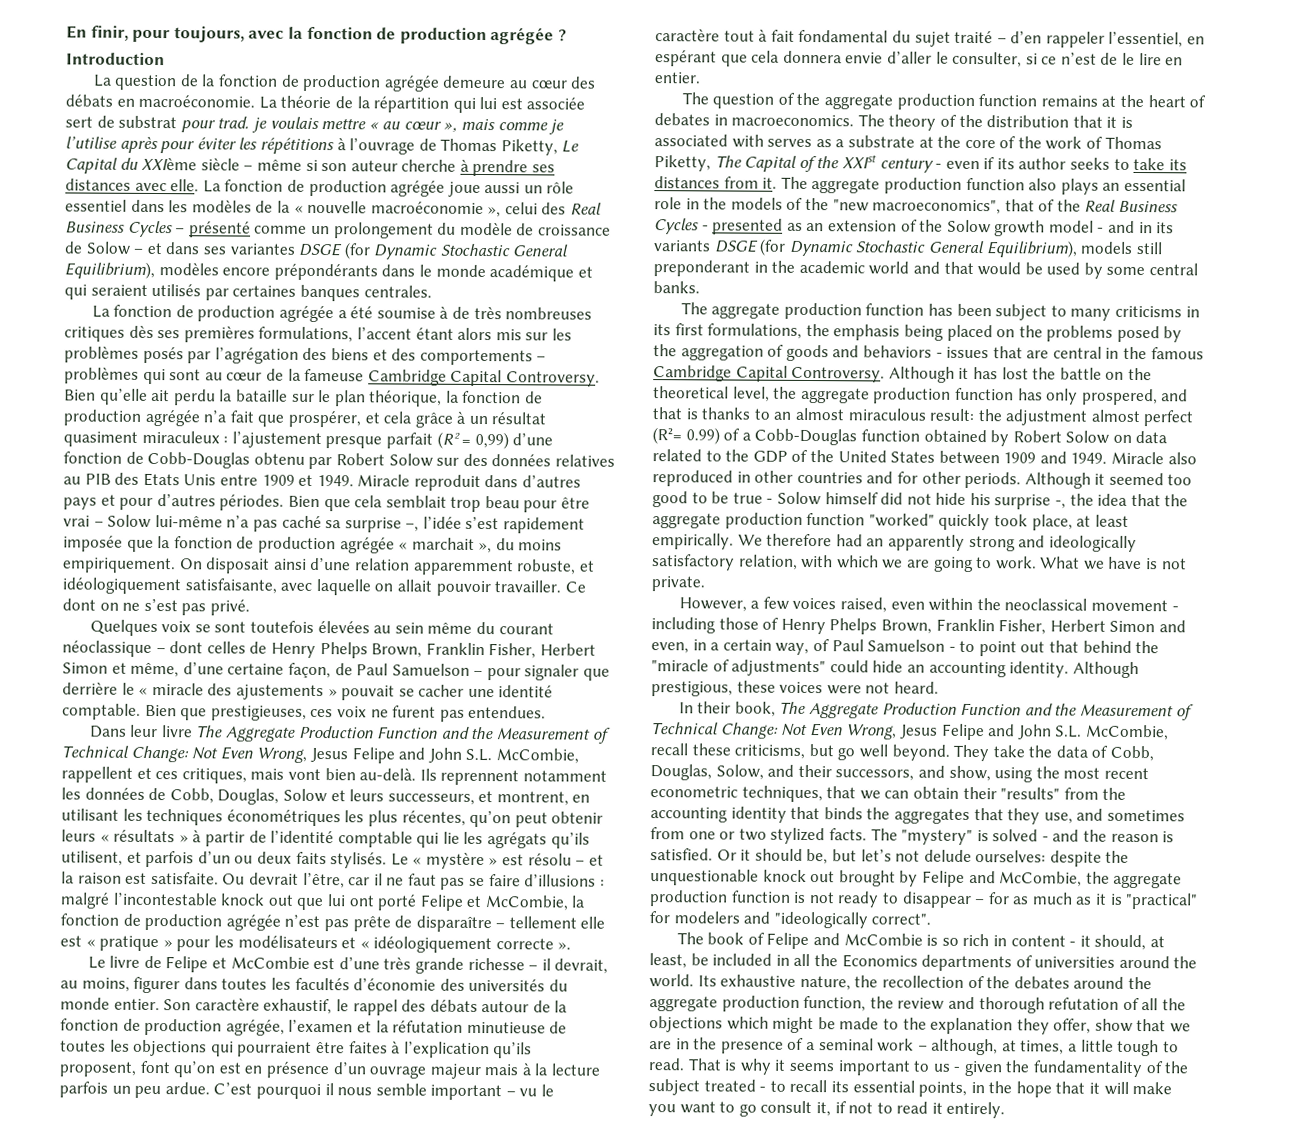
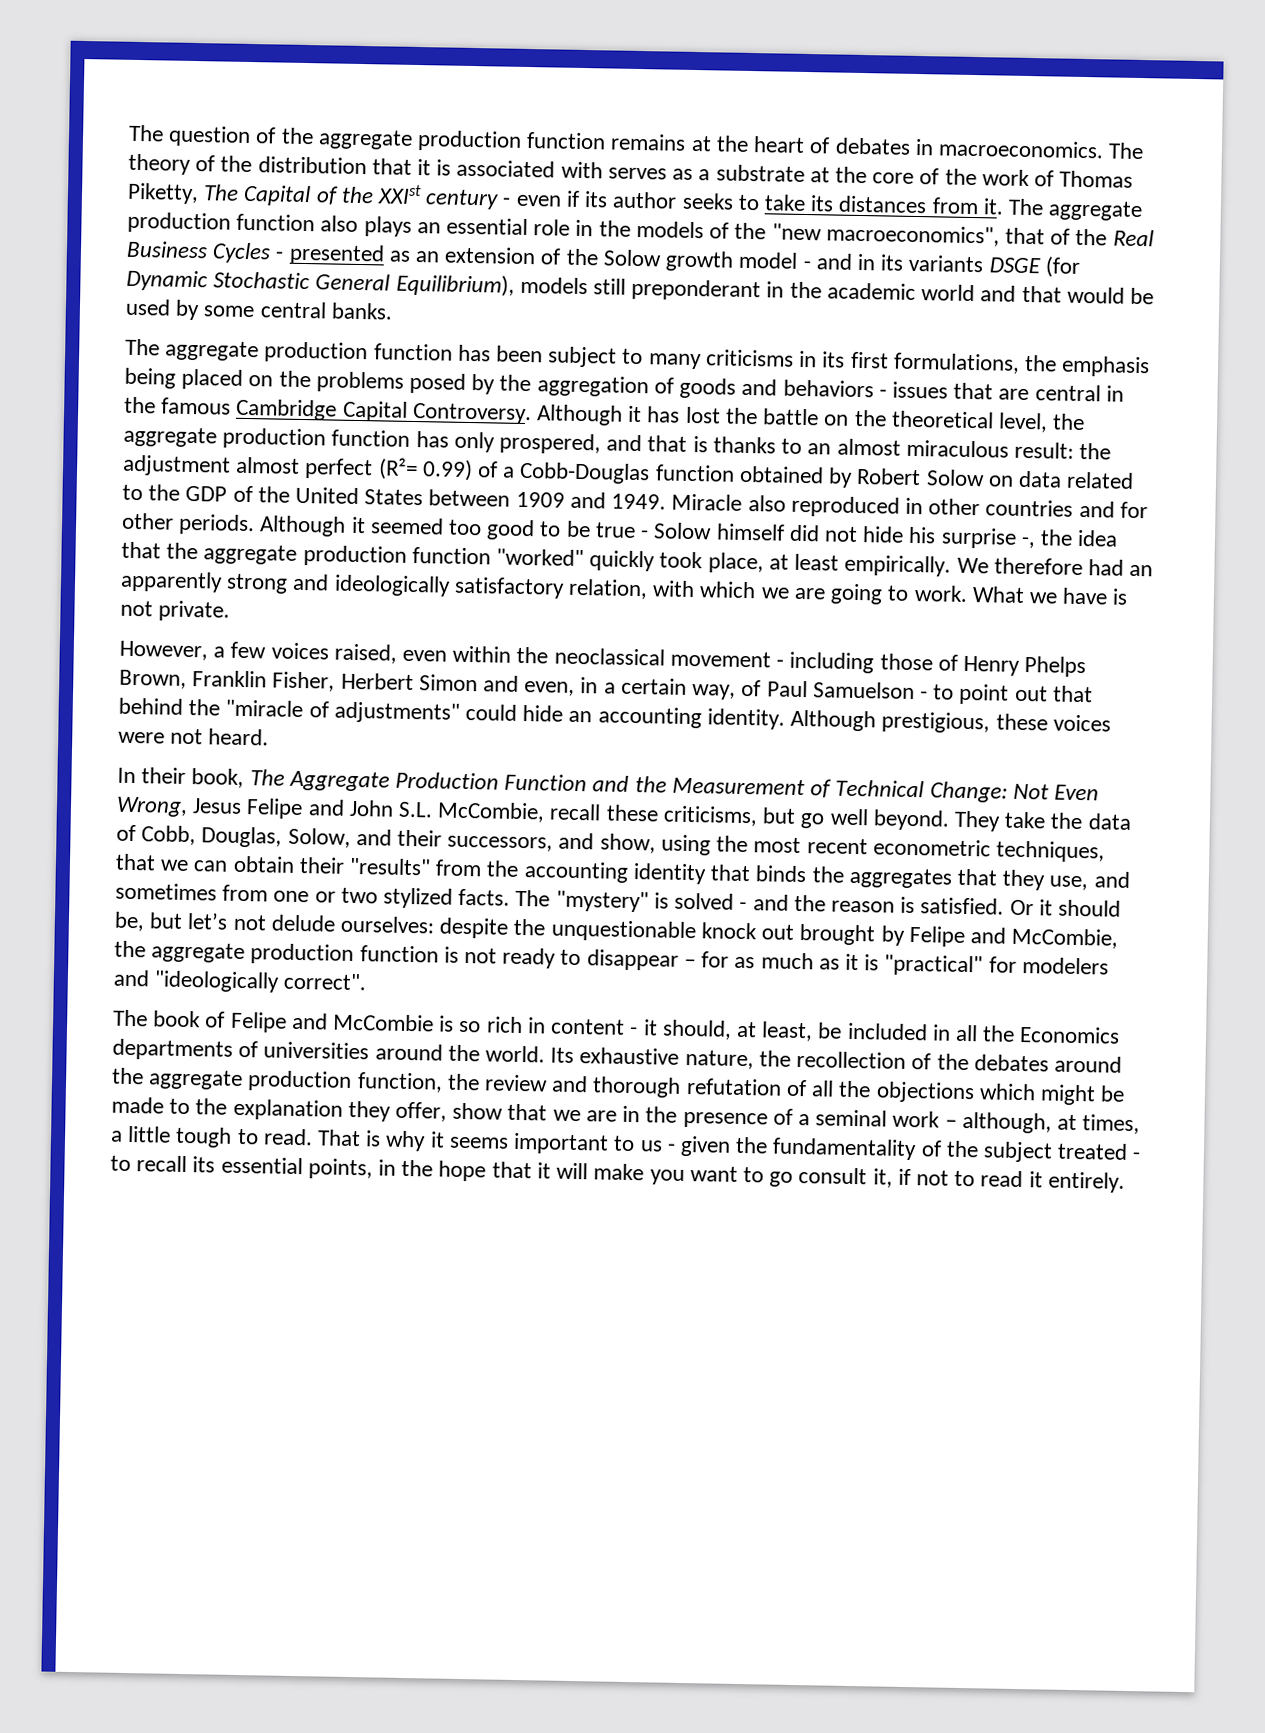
- En finir, pour toujours, avec la fonction de production agrégée ?
- Introduction
- La question de la fonction de production agrégée demeure au cœur des débats en macroéconomie. La théorie de la répartition qui lui est associée sert de substrat pour trad. je voulais mettre « au cœur », mais comme je l’utilise après pour éviter les répétitions à l’ouvrage de Thomas Piketty, Le Capital du XXIème siècle – même si son auteur cherche à prendre ses distances avec elle. La fonction de production agrégée joue aussi un rôle essentiel dans les modèles de la « nouvelle macroéconomie », celui des Real Business Cycles – présenté comme un prolongement du modèle de croissance de Solow – et dans ses variantes DSGE (for Dynamic Stochastic General Equilibrium), modèles encore prépondérants dans le monde académique et qui seraient utilisés par certaines banques centrales.
- La fonction de production agrégée a été soumise à de très nombreuses critiques dès ses premières formulations, l’accent étant alors mis sur les problèmes posés par l’agrégation des biens et des comportements – problèmes qui sont au cœur de la fameuse Cambridge Capital Controversy. Bien qu’elle ait perdu la bataille sur le plan théorique, la fonction de production agrégée n’a fait que prospérer, et cela grâce à un résultat quasiment miraculeux : l’ajustement presque parfait (R² = 0,99) d’une fonction de Cobb-Douglas obtenu par Robert Solow sur des données relatives au PIB des Etats Unis entre 1909 et 1949. Miracle reproduit dans d’autres pays et pour d’autres périodes. Bien que cela semblait trop beau pour être vrai – Solow lui-même n’a pas caché sa surprise –, l’idée s’est rapidement imposée que la fonction de production agrégée « marchait », du moins empiriquement. On disposait ainsi d’une relation apparemment robuste, et idéologiquement satisfaisante, avec laquelle on allait pouvoir travailler. Ce dont on ne s’est pas privé.
- Quelques voix se sont toutefois élevées au sein même du courant néoclassique – dont celles de Henry Phelps Brown, Franklin Fisher, Herbert Simon et même, d’une certaine façon, de Paul Samuelson – pour signaler que derrière le « miracle des ajustements » pouvait se cacher une identité comptable. Bien que prestigieuses, ces voix ne furent pas entendues.
- Dans leur livre The Aggregate Production Function and the Measurement of Technical Change: Not Even Wrong, Jesus Felipe and John S.L. McCombie, rappellent et ces critiques, mais vont bien au-delà. Ils reprennent notamment les données de Cobb, Douglas, Solow et leurs successeurs, et montrent, en utilisant les techniques économétriques les plus récentes, qu’on peut obtenir leurs « résultats » à partir de l’identité comptable qui lie les agrégats qu’ils utilisent, et parfois d’un ou deux faits stylisés. Le « mystère » est résolu – et la raison est satisfaite. Ou devrait l’être, car il ne faut pas se faire d’illusions : malgré l’incontestable knock out que lui ont porté Felipe et McCombie, la fonction de production agrégée n’est pas prête de disparaître – tellement elle est « pratique » pour les modélisateurs et « idéologiquement correcte ».
- Le livre de Felipe et McCombie est d’une très grande richesse – il devrait, au moins, figurer dans toutes les facultés d’économie des universités du monde entier. Son caractère exhaustif, le rappel des débats autour de la fonction de production agrégée, l’examen et la réfutation minutieuse de toutes les objections qui pourraient être faites à l’explication qu’ils proposent, font qu’on est en présence d’un ouvrage majeur mais à la lecture parfois un peu ardue. C’est pourquoi il nous semble important – vu le caractère tout à fait fondamental du sujet traité – d’en rappeler l’essentiel, en espérant que cela donnera envie d’aller le consulter, si ce n’est de le lire en entier.

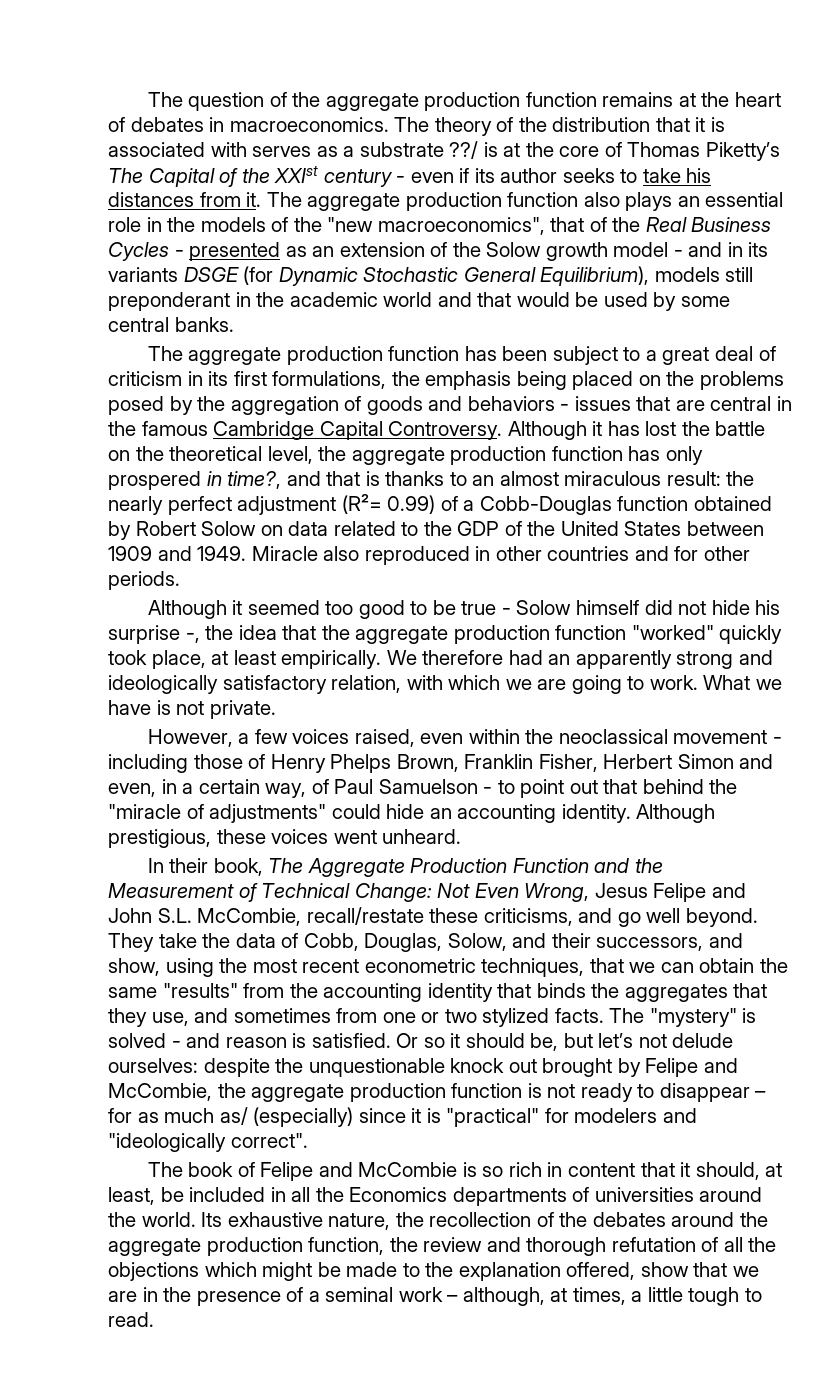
- The theory of the distribution that it is associated with serves as a substrate at the core of the work of Thomas Piketty, The Capital of the XXIst century - even if its author seeks to take its distances from it.
+ The theory of the distribution that it is associated with serves as a substrate ??/ is at the core of Thomas Piketty’s The Capital of the XXIst century - even if its author seeks to take his distances from it.
- The aggregate production function has been subject to many criticisms in its first formulations, the emphasis being placed on the problems posed by the aggregation of goods and behaviors - issues that are central in the famous Cambridge Capital Controversy.
+ The aggregate production function has been subject to a great deal of criticism in its first formulations, the emphasis being placed on the problems posed by the aggregation of goods and behaviors - issues that are central in the famous Cambridge Capital Controversy.
- Although it has lost the battle on the theoretical level, the aggregate production function has only prospered, and that is thanks to an almost miraculous result: the adjustment almost perfect (R²= 0.99) of a Cobb-Douglas function obtained by Robert Solow on data related to the GDP of the United States between 1909 and 1949.
+ Although it has lost the battle on the theoretical level, the aggregate production function has only prospered in time?, and that is thanks to an almost miraculous result: the nearly perfect adjustment (R²= 0.99) of a Cobb-Douglas function obtained by Robert Solow on data related to the GDP of the United States between 1909 and 1949.
- Miracle also reproduced in other countries and for other periods. Although it seemed too good to be true - Solow himself did not hide his surprise -, the idea that the aggregate production function "worked" quickly took place, at least empirically.
+ Miracle also reproduced in other countries and for other periods.
+ Although it seemed too good to be true - Solow himself did not hide his surprise -, the idea that the aggregate production function "worked" quickly took place, at least empirically.
- Although prestigious, these voices were not heard.
+ Although prestigious, these voices went unheard.
- In their book, The Aggregate Production Function and the Measurement of Technical Change: Not Even Wrong, Jesus Felipe and John S.L. McCombie, recall these criticisms, but go well beyond.
+ In their book, The Aggregate Production Function and the Measurement of Technical Change: Not Even Wrong, Jesus Felipe and John S.L. McCombie, recall/restate these criticisms, and go well beyond.
- They take the data of Cobb, Douglas, Solow, and their successors, and show, using the most recent econometric techniques, that we can obtain their "results" from the accounting identity that binds the aggregates that they use, and sometimes from one or two stylized facts.
+ They take the data of Cobb, Douglas, Solow, and their successors, and show, using the most recent econometric techniques, that we can obtain the same "results" from the accounting identity that binds the aggregates that they use, and sometimes from one or two stylized facts.
- The "mystery" is solved - and the reason is satisfied.
+ The "mystery" is solved - and reason is satisfied.
- Or it should be, but let’s not delude ourselves: despite the unquestionable knock out brought by Felipe and McCombie, the aggregate production function is not ready to disappear – for as much as it is "practical" for modelers and "ideologically correct".
+ Or so it should be, but let’s not delude ourselves: despite the unquestionable knock out brought by Felipe and McCombie, the aggregate production function is not ready to disappear – for as much as/ (especially) since it is "practical" for modelers and "ideologically correct".
- The book of Felipe and McCombie is so rich in content - it should, at least, be included in all the Economics departments of universities around the world.
+ The book of Felipe and McCombie is so rich in content that it should, at least, be included in all the Economics departments of universities around the world.
- Its exhaustive nature, the recollection of the debates around the aggregate production function, the review and thorough refutation of all the objections which might be made to the explanation they offer, show that we are in the presence of a seminal work – although, at times, a little tough to read. That is why it seems important to us - given the fundamentality of the subject treated - to recall its essential points, in the hope that it will make you want to go consult it, if not to read it entirely.
+ Its exhaustive nature, the recollection of the debates around the aggregate production function, the review and thorough refutation of all the objections which might be made to the explanation offered, show that we are in the presence of a seminal work – although, at times, a little tough to read.

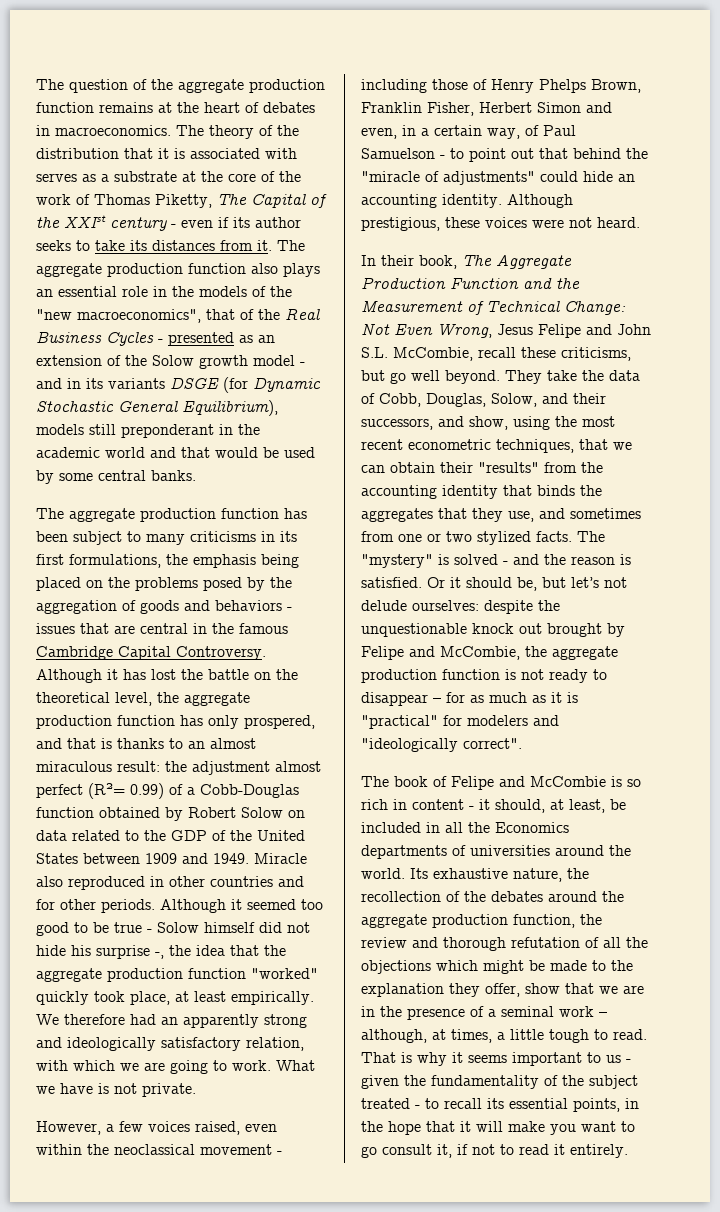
- The theory of the distribution that it is associated with serves as a substrate ??/ is at the core of Thomas Piketty’s The Capital of the XXIst century - even if its author seeks to take his distances from it.
+ The theory of the distribution that it is associated with serves as a substrate at the core of the work of Thomas Piketty, The Capital of the XXIst century - even if its author seeks to take its distances from it.
- The aggregate production function has been subject to a great deal of criticism in its first formulations, the emphasis being placed on the problems posed by the aggregation of goods and behaviors - issues that are central in the famous Cambridge Capital Controversy.
+ The aggregate production function has been subject to many criticisms in its first formulations, the emphasis being placed on the problems posed by the aggregation of goods and behaviors - issues that are central in the famous Cambridge Capital Controversy.
- Although it has lost the battle on the theoretical level, the aggregate production function has only prospered in time?, and that is thanks to an almost miraculous result: the nearly perfect adjustment (R²= 0.99) of a Cobb-Douglas function obtained by Robert Solow on data related to the GDP of the United States between 1909 and 1949.
+ Although it has lost the battle on the theoretical level, the aggregate production function has only prospered, and that is thanks to an almost miraculous result: the adjustment almost perfect (R²= 0.99) of a Cobb-Douglas function obtained by Robert Solow on data related to the GDP of the United States between 1909 and 1949.
- Miracle also reproduced in other countries and for other periods.
- Although it seemed too good to be true - Solow himself did not hide his surprise -, the idea that the aggregate production function "worked" quickly took place, at least empirically.
+ Miracle also reproduced in other countries and for other periods. Although it seemed too good to be true - Solow himself did not hide his surprise -, the idea that the aggregate production function "worked" quickly took place, at least empirically.
- Although prestigious, these voices went unheard.
+ Although prestigious, these voices were not heard.
- In their book, The Aggregate Production Function and the Measurement of Technical Change: Not Even Wrong, Jesus Felipe and John S.L. McCombie, recall/restate these criticisms, and go well beyond.
+ In their book, The Aggregate Production Function and the Measurement of Technical Change: Not Even Wrong, Jesus Felipe and John S.L. McCombie, recall these criticisms, but go well beyond.
- They take the data of Cobb, Douglas, Solow, and their successors, and show, using the most recent econometric techniques, that we can obtain the same "results" from the accounting identity that binds the aggregates that they use, and sometimes from one or two stylized facts.
+ They take the data of Cobb, Douglas, Solow, and their successors, and show, using the most recent econometric techniques, that we can obtain their "results" from the accounting identity that binds the aggregates that they use, and sometimes from one or two stylized facts.
- The "mystery" is solved - and reason is satisfied.
+ The "mystery" is solved - and the reason is satisfied.
- Or so it should be, but let’s not delude ourselves: despite the unquestionable knock out brought by Felipe and McCombie, the aggregate production function is not ready to disappear – for as much as/ (especially) since it is "practical" for modelers and "ideologically correct".
+ Or it should be, but let’s not delude ourselves: despite the unquestionable knock out brought by Felipe and McCombie, the aggregate production function is not ready to disappear – for as much as it is "practical" for modelers and "ideologically correct".
- The book of Felipe and McCombie is so rich in content that it should, at least, be included in all the Economics departments of universities around the world.
+ The book of Felipe and McCombie is so rich in content - it should, at least, be included in all the Economics departments of universities around the world.
- Its exhaustive nature, the recollection of the debates around the aggregate production function, the review and thorough refutation of all the objections which might be made to the explanation offered, show that we are in the presence of a seminal work – although, at times, a little tough to read.
+ Its exhaustive nature, the recollection of the debates around the aggregate production function, the review and thorough refutation of all the objections which might be made to the explanation they offer, show that we are in the presence of a seminal work – although, at times, a little tough to read.
+ That is why it seems important to us - given the fundamentality of the subject treated - to recall its essential points, in the hope that it will make you want to go consult it, if not to read it entirely.

